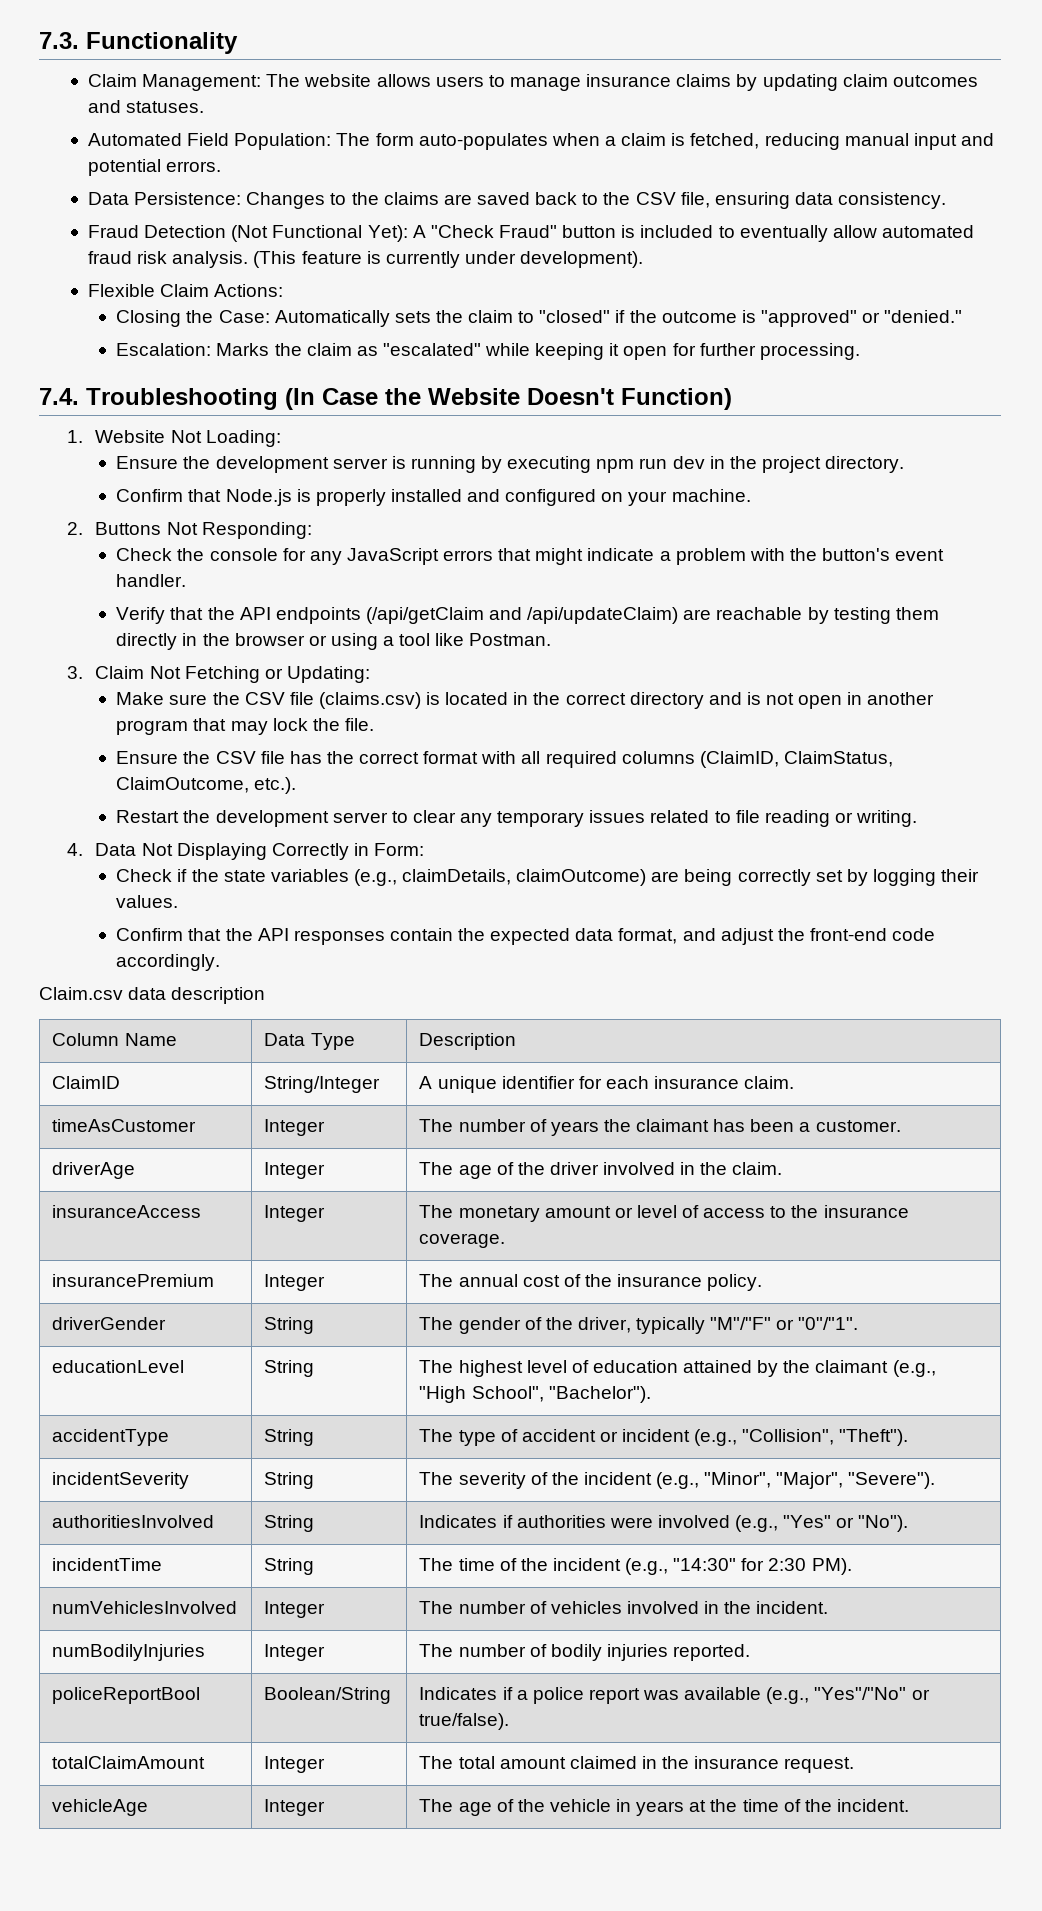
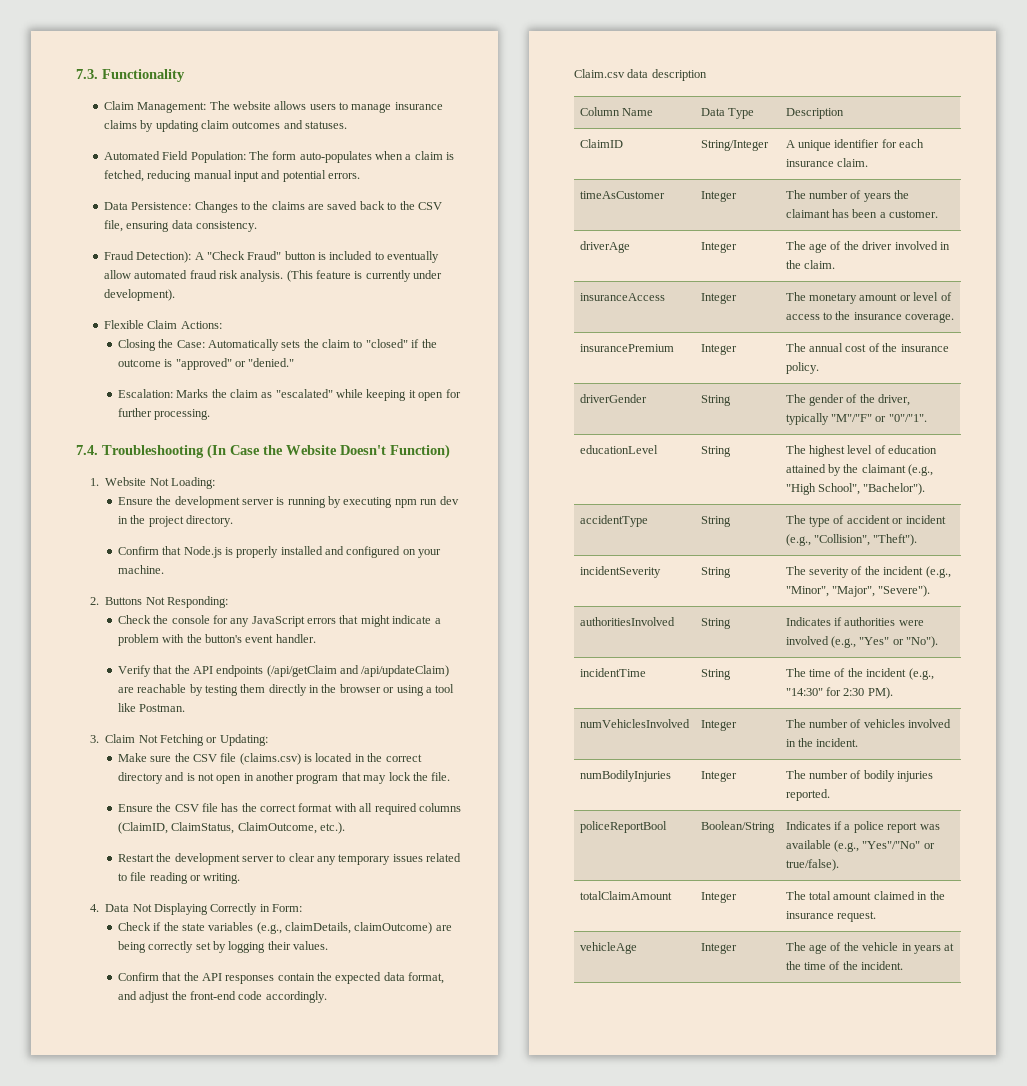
- Fraud Detection (Not Functional Yet): A "Check Fraud" button is included to eventually allow automated fraud risk analysis.
+ Fraud Detection): A "Check Fraud" button is included to eventually allow automated fraud risk analysis.

